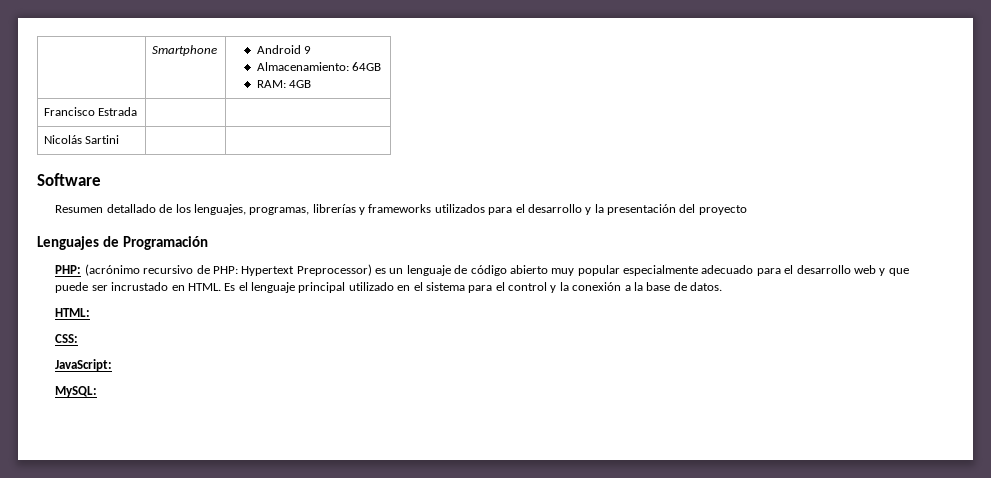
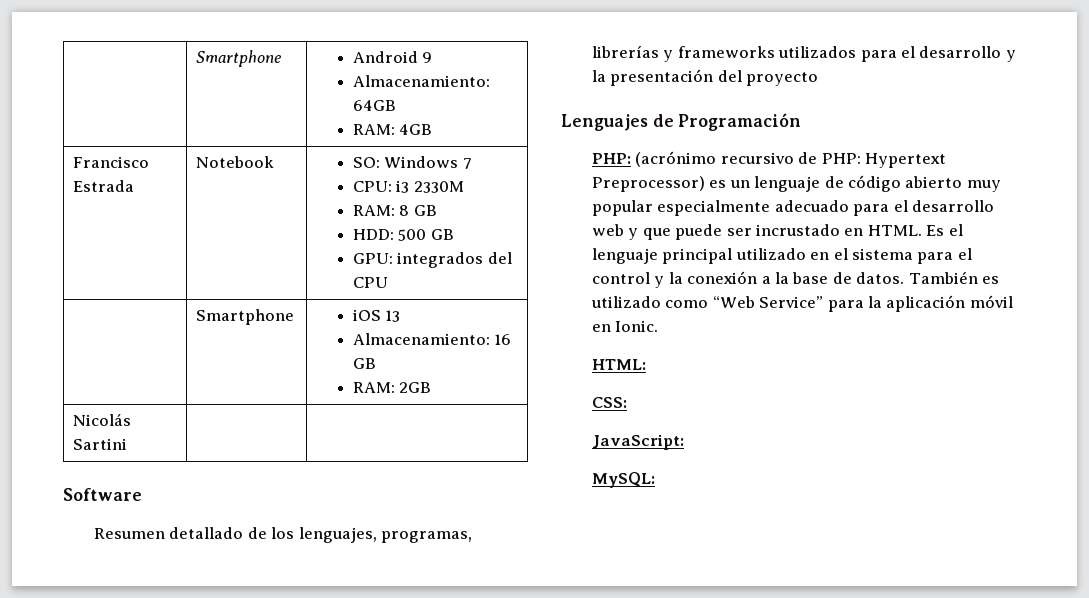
- Francisco Estrada | |
+ Francisco Estrada | Notebook | SO: Windows 7
+ CPU: i3 2330M
+ RAM: 8 GB
+ HDD: 500 GB
+ GPU: integrados del CPU
+ | Smartphone | iOS 13
+ Almacenamiento: 16 GB
+ RAM: 2GB
+ También es utilizado como “Web Service” para la aplicación móvil en Ionic.

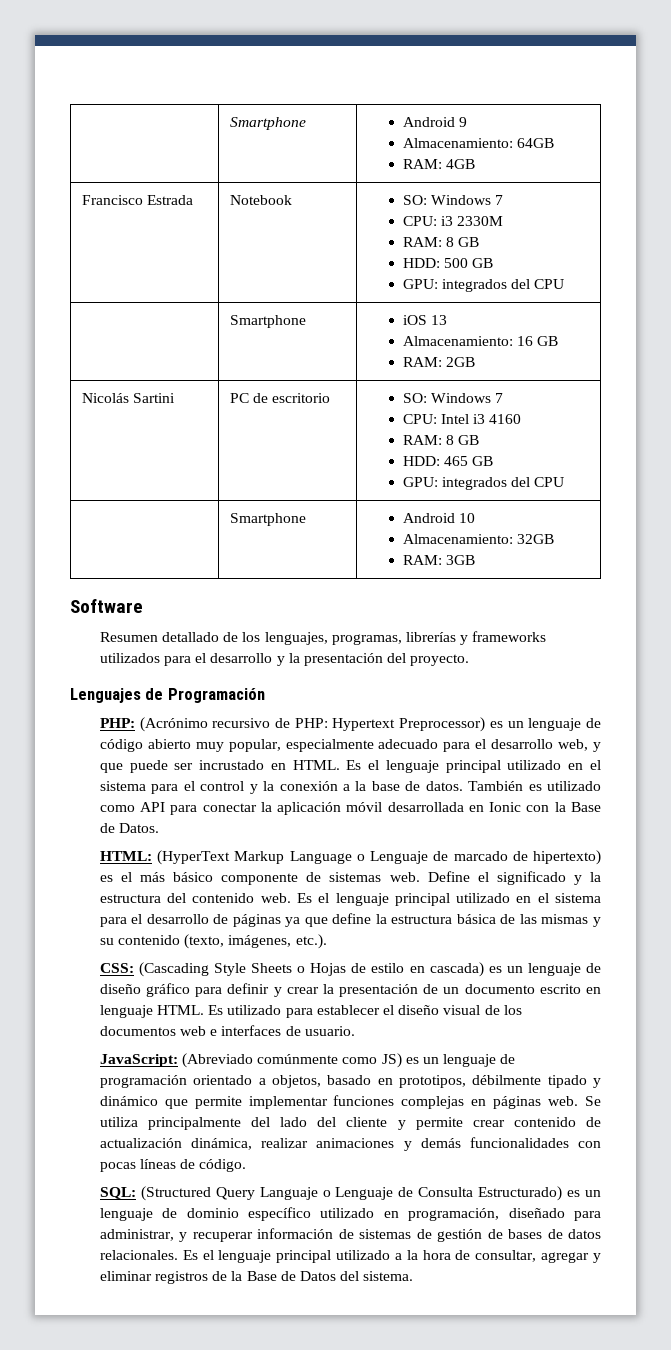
- Nicolás Sartini | |
+ Nicolás Sartini | PC de escritorio | SO: Windows 7
+ CPU: Intel i3 4160
+ RAM: 8 GB
+ HDD: 465 GB
+ GPU: integrados del CPU
+ | Smartphone | Android 10
+ Almacenamiento: 32GB
+ RAM: 3GB
- Resumen detallado de los lenguajes, programas, librerías y frameworks utilizados para el desarrollo y la presentación del proyecto
+ Resumen detallado de los lenguajes, programas, librerías y frameworks utilizados para el desarrollo y la presentación del proyecto.
- PHP: (acrónimo recursivo de PHP: Hypertext Preprocessor) es un lenguaje de código abierto muy popular especialmente adecuado para el desarrollo web y que puede ser incrustado en HTML.
+ PHP: (Acrónimo recursivo de PHP: Hypertext Preprocessor) es un lenguaje de código abierto muy popular, especialmente adecuado para el desarrollo web, y que puede ser incrustado en HTML.
- También es utilizado como “Web Service” para la aplicación móvil en Ionic.
- HTML:
- CSS:
- JavaScript:
- MySQL:
+ También es utilizado como API para conectar la aplicación móvil desarrollada en Ionic con la Base de Datos.
+ HTML: (HyperText Markup Language o Lenguaje de marcado de hipertexto) es el más básico componente de sistemas web. Define el significado y la estructura del contenido web. Es el lenguaje principal utilizado en el sistema para el desarrollo de páginas ya que define la estructura básica de las mismas y su contenido (texto, imágenes, etc.).
+ CSS: (Cascading Style Sheets o Hojas de estilo en cascada) es un lenguaje de diseño gráfico para definir y crear la presentación de un documento escrito en lenguaje HTML. Es utilizado para establecer el diseño visual de los documentos web e interfaces de usuario.
+ JavaScript: (Abreviado comúnmente como JS) es un lenguaje de programación orientado a objetos, basado en prototipos, débilmente tipado y dinámico que permite implementar funciones complejas en páginas web. Se utiliza principalmente del lado del cliente y permite crear contenido de actualización dinámica, realizar animaciones y demás funcionalidades con pocas líneas de código.
+ SQL: (Structured Query Languaje o Lenguaje de Consulta Estructurado) es un lenguaje de dominio específico utilizado en programación, diseñado para administrar, y recuperar información de sistemas de gestión de bases de datos relacionales. Es el lenguaje principal utilizado a la hora de consultar, agregar y eliminar registros de la Base de Datos del sistema.

